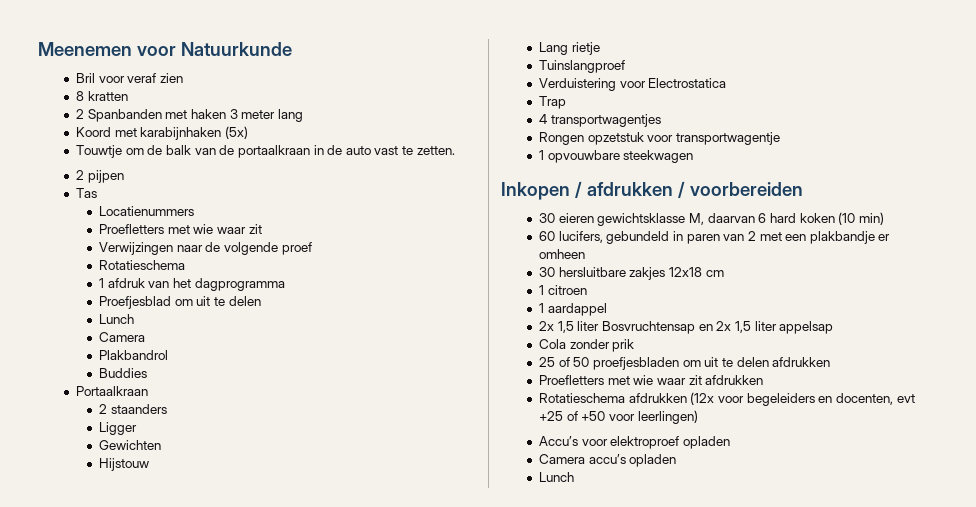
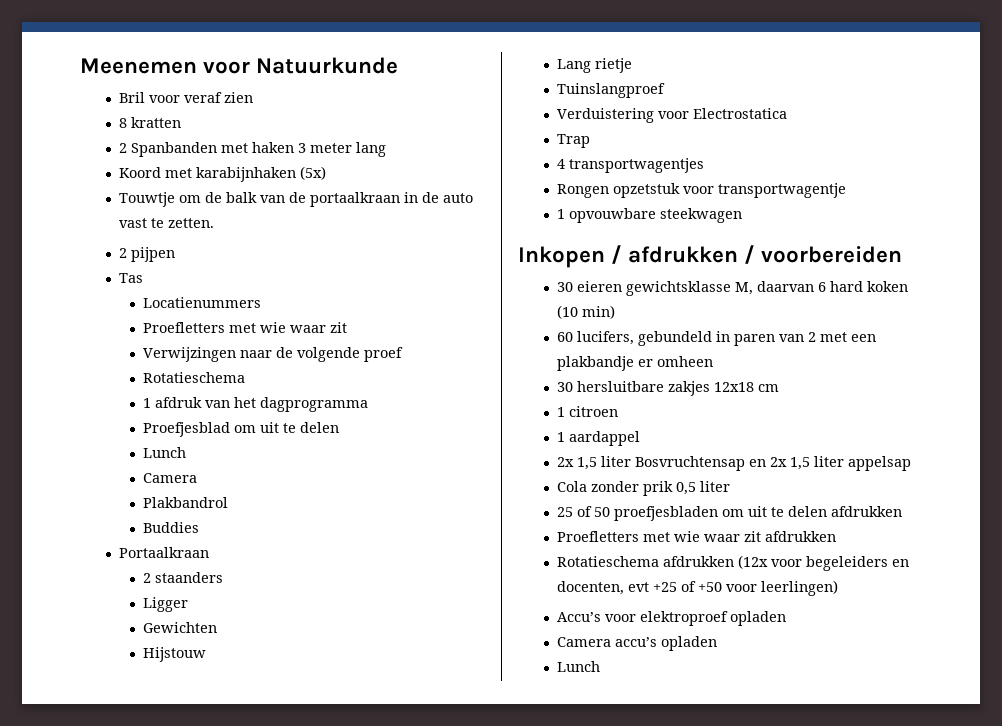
- Cola zonder prik
+ Cola zonder prik 0,5 liter

